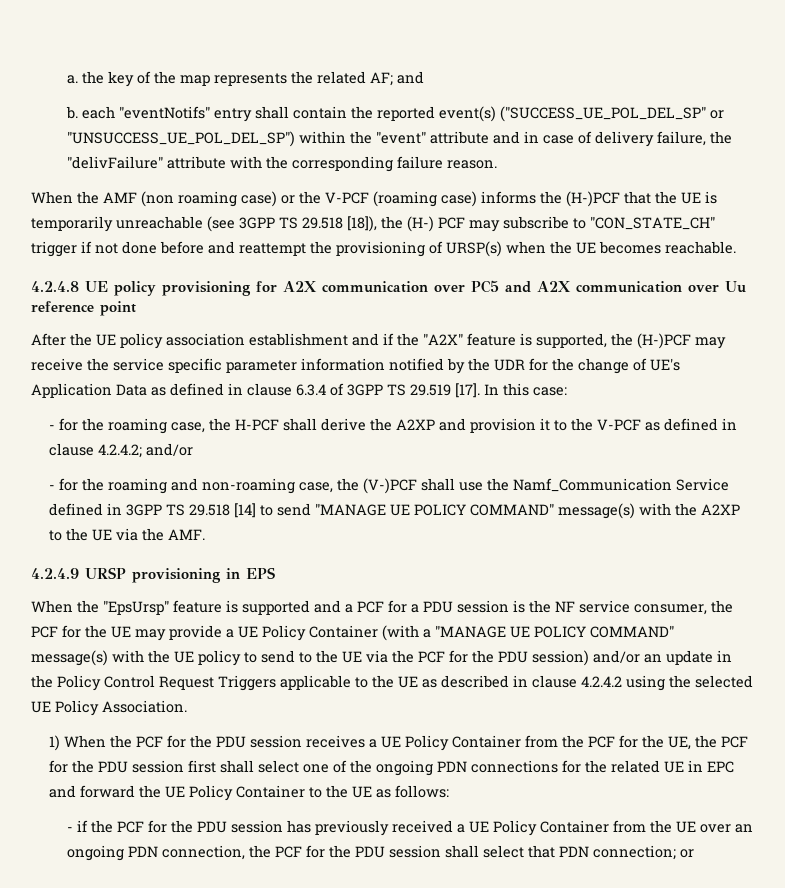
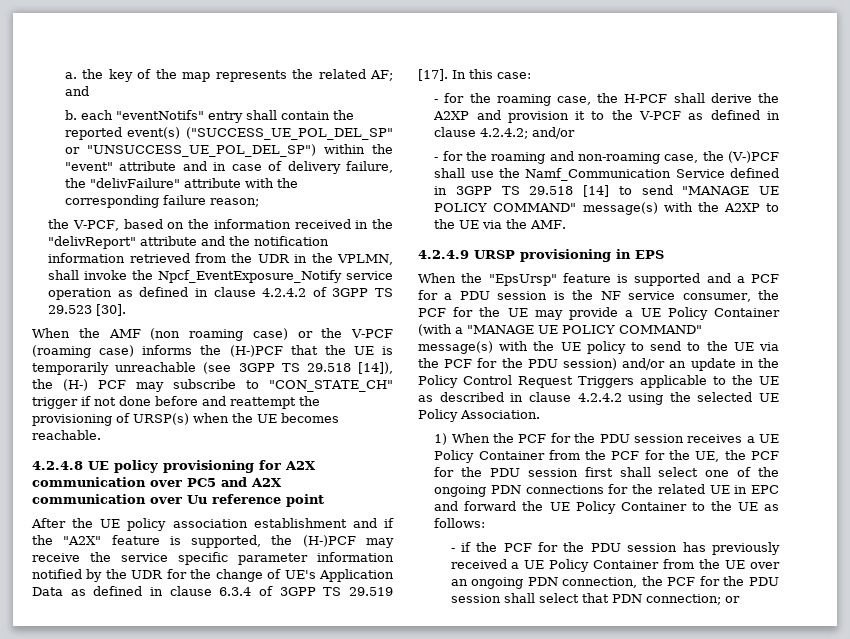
- b. each "eventNotifs" entry shall contain the reported event(s) ("SUCCESS_UE_POL_DEL_SP" or "UNSUCCESS_UE_POL_DEL_SP") within the "event" attribute and in case of delivery failure, the "delivFailure" attribute with the corresponding failure reason.
+ b. each "eventNotifs" entry shall contain the reported event(s) ("SUCCESS_UE_POL_DEL_SP" or "UNSUCCESS_UE_POL_DEL_SP") within the "event" attribute and in case of delivery failure, the "delivFailure" attribute with the corresponding failure reason;
+ the V-PCF, based on the information received in the "delivReport" attribute and the notification information retrieved from the UDR in the VPLMN, shall invoke the Npcf_EventExposure_Notify service operation as defined in clause 4.2.4.2 of 3GPP TS 29.523 [30].
- When the AMF (non roaming case) or the V-PCF (roaming case) informs the (H-)PCF that the UE is temporarily unreachable (see 3GPP TS 29.518 [18]), the (H-) PCF may subscribe to "CON_STATE_CH" trigger if not done before and reattempt the provisioning of URSP(s) when the UE becomes reachable.
+ When the AMF (non roaming case) or the V-PCF (roaming case) informs the (H-)PCF that the UE is temporarily unreachable (see 3GPP TS 29.518 [14]), the (H-) PCF may subscribe to "CON_STATE_CH" trigger if not done before and reattempt the provisioning of URSP(s) when the UE becomes reachable.

